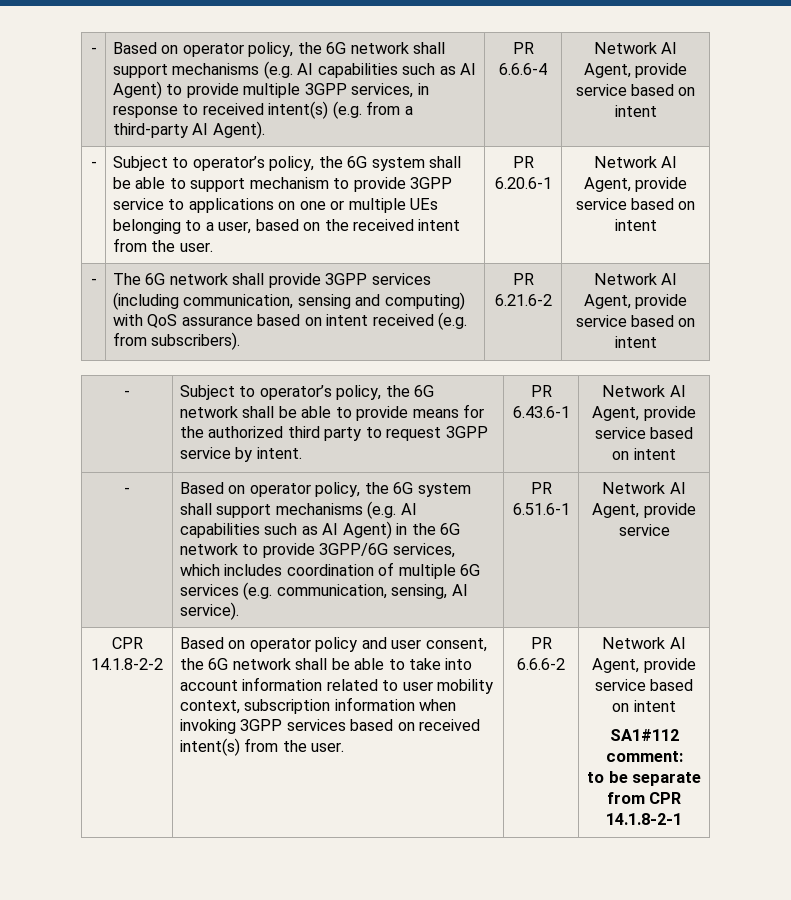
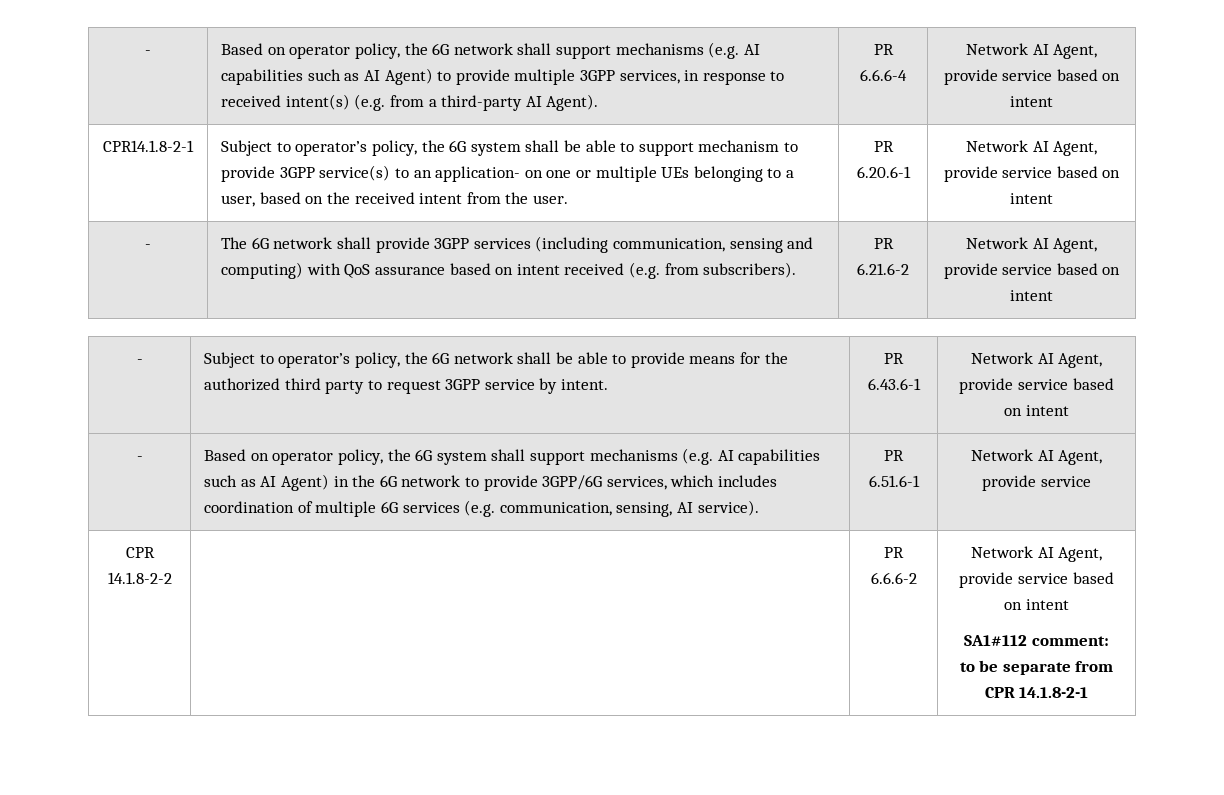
  PR 6.6.6-4 | Network AI Agent, provide service based on intent
- -
+ CPR14.1.8-2-1
- Subject to operator’s policy, the 6G system shall be able to support mechanism to provide 3GPP service to applications on one or multiple UEs belonging to a user, based on the received intent from the user.
+ Subject to operator’s policy, the 6G system shall be able to support mechanism to provide 3GPP service(s) to an application- on one or multiple UEs belonging to a user, based on the received intent from the user.
- Based on operator policy and user consent, the 6G network shall be able to take into account information related to user mobility context, subscription information when invoking 3GPP services based on received intent(s) from the user.

